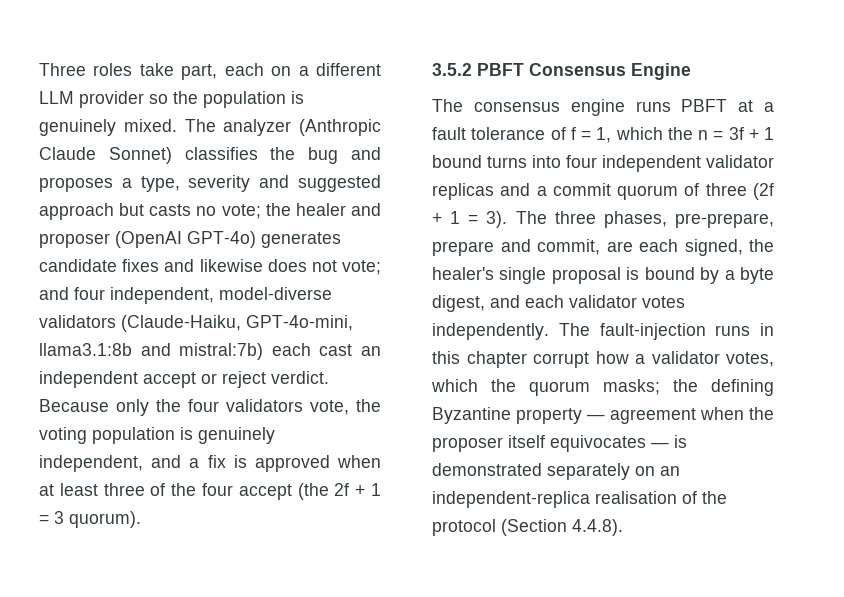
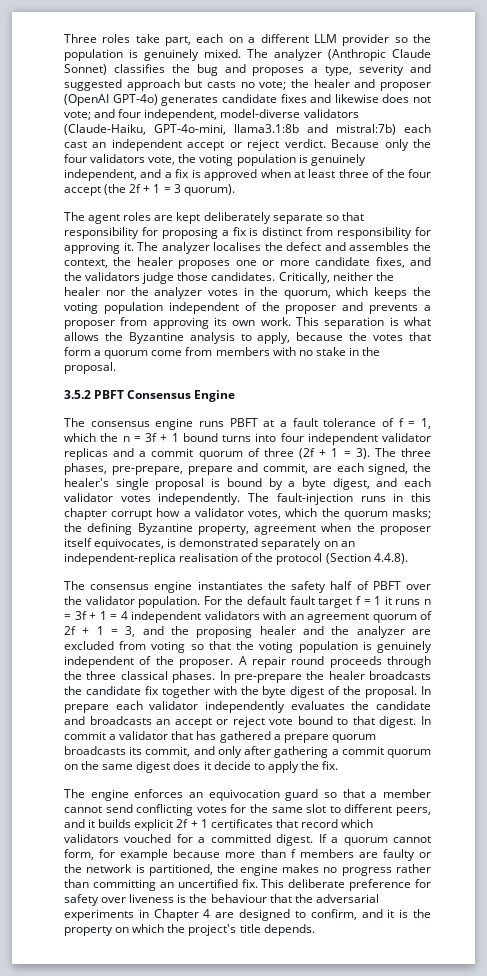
+ The agent roles are kept deliberately separate so that responsibility for proposing a fix is distinct from responsibility for approving it. The analyzer localises the defect and assembles the context, the healer proposes one or more candidate fixes, and the validators judge those candidates. Critically, neither the healer nor the analyzer votes in the quorum, which keeps the voting population independent of the proposer and prevents a proposer from approving its own work. This separation is what allows the Byzantine analysis to apply, because the votes that form a quorum come from members with no stake in the proposal.
- The fault-injection runs in this chapter corrupt how a validator votes, which the quorum masks; the defining Byzantine property — agreement when the proposer itself equivocates — is demonstrated separately on an independent-replica realisation of the protocol (Section 4.4.8).
+ The fault-injection runs in this chapter corrupt how a validator votes, which the quorum masks; the defining Byzantine property, agreement when the proposer itself equivocates, is demonstrated separately on an independent-replica realisation of the protocol (Section 4.4.8).
+ The consensus engine instantiates the safety half of PBFT over the validator population. For the default fault target f = 1 it runs n = 3f + 1 = 4 independent validators with an agreement quorum of 2f + 1 = 3, and the proposing healer and the analyzer are excluded from voting so that the voting population is genuinely independent of the proposer. A repair round proceeds through the three classical phases. In pre-prepare the healer broadcasts the candidate fix together with the byte digest of the proposal. In prepare each validator independently evaluates the candidate and broadcasts an accept or reject vote bound to that digest. In commit a validator that has gathered a prepare quorum broadcasts its commit, and only after gathering a commit quorum on the same digest does it decide to apply the fix.
+ The engine enforces an equivocation guard so that a member cannot send conflicting votes for the same slot to different peers, and it builds explicit 2f + 1 certificates that record which validators vouched for a committed digest. If a quorum cannot form, for example because more than f members are faulty or the network is partitioned, the engine makes no progress rather than committing an uncertified fix. This deliberate preference for safety over liveness is the behaviour that the adversarial experiments in Chapter 4 are designed to confirm, and it is the property on which the project's title depends.

